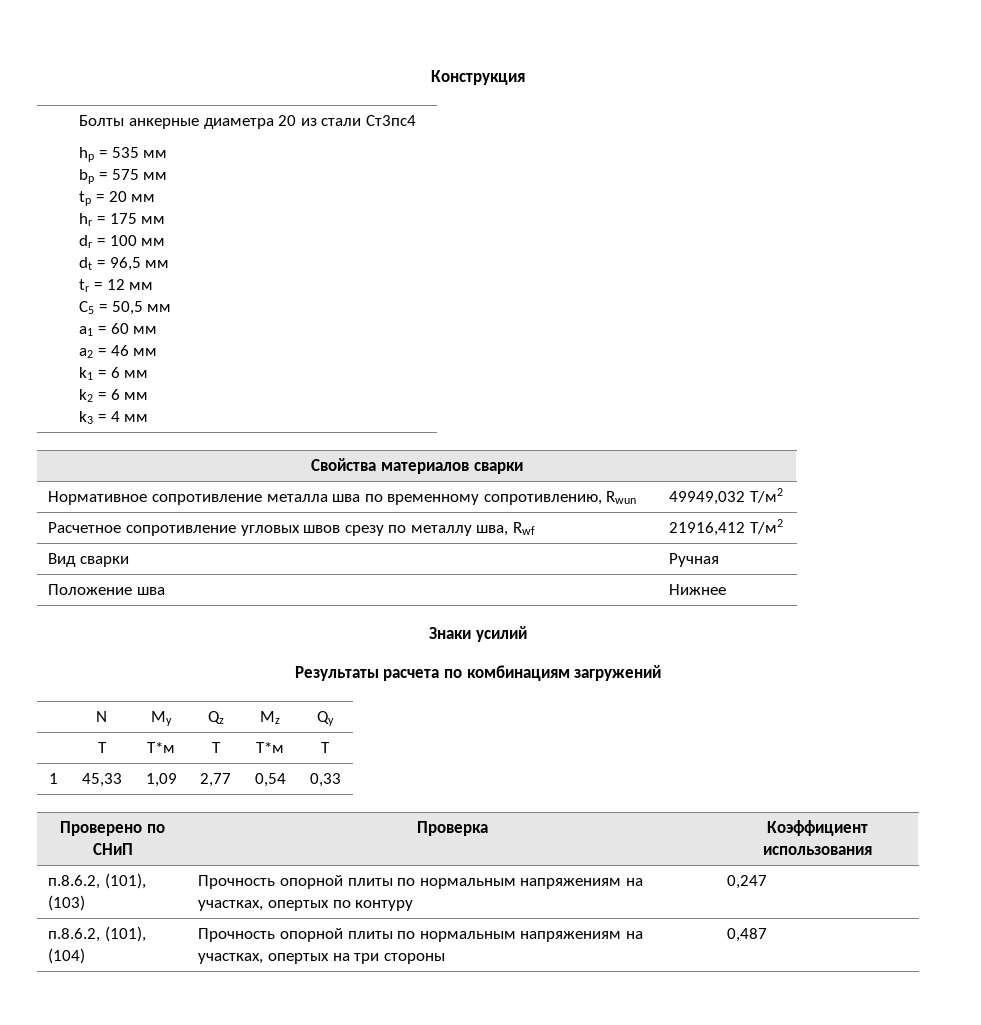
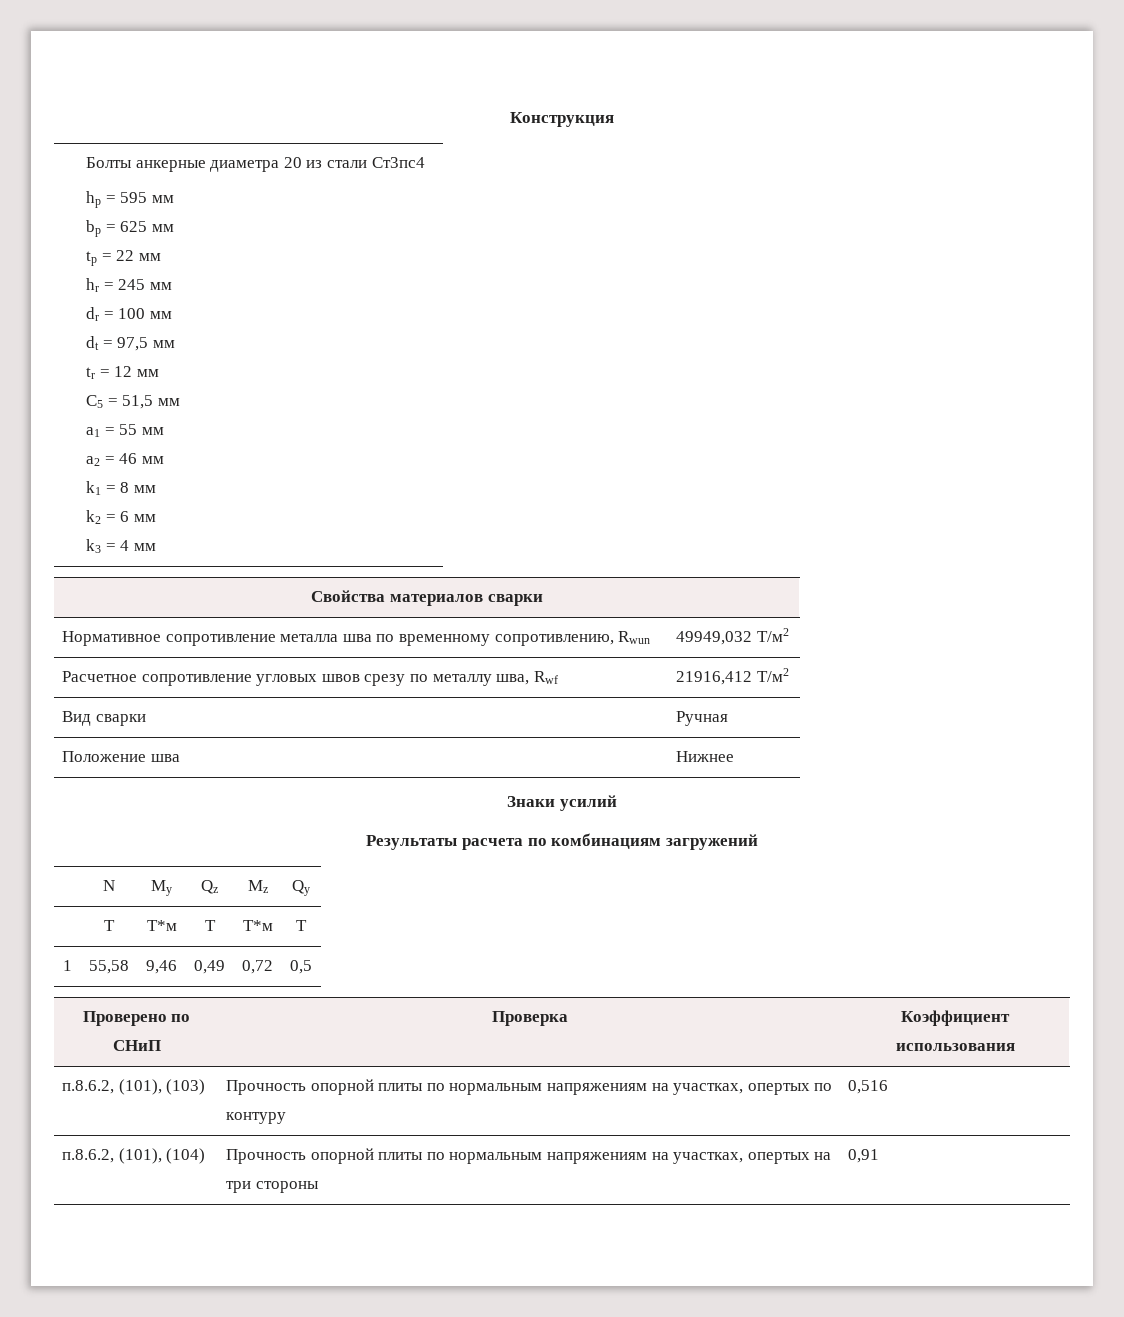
- hp = 535 мм
+ hp = 595 мм
- bp = 575 мм
+ bp = 625 мм
- tp = 20 мм
+ tp = 22 мм
- hr = 175 мм
+ hr = 245 мм
- dt = 96,5 мм
+ dt = 97,5 мм
- C5 = 50,5 мм
+ C5 = 51,5 мм
- a1 = 60 мм
+ a1 = 55 мм
- k1 = 6 мм
+ k1 = 8 мм
- 1 | 45,33 | 1,09 | 2,77 | 0,54 | 0,33
+ 1 | 55,58 | 9,46 | 0,49 | 0,72 | 0,5
- п.8.6.2, (101), (103) | Прочность опорной плиты по нормальным напряжениям на участках, опертых по контуру | 0,247
+ п.8.6.2, (101), (103) | Прочность опорной плиты по нормальным напряжениям на участках, опертых по контуру | 0,516
- п.8.6.2, (101), (104) | Прочность опорной плиты по нормальным напряжениям на участках, опертых на три стороны | 0,487
+ п.8.6.2, (101), (104) | Прочность опорной плиты по нормальным напряжениям на участках, опертых на три стороны | 0,91

